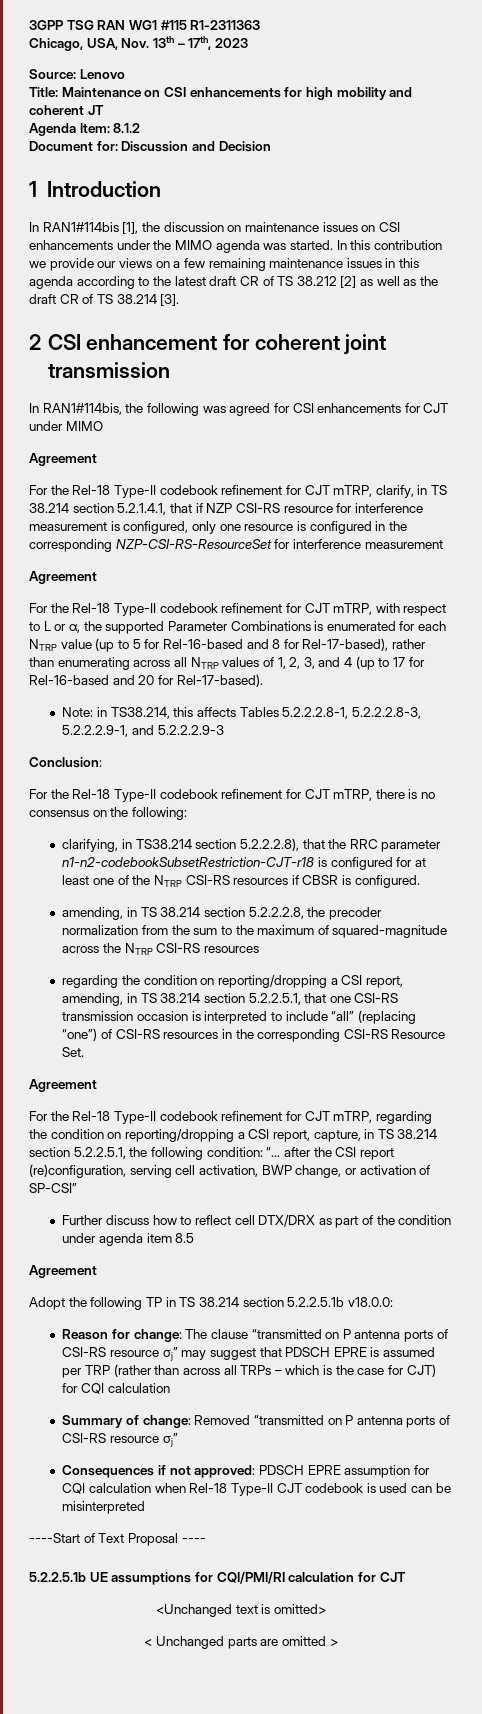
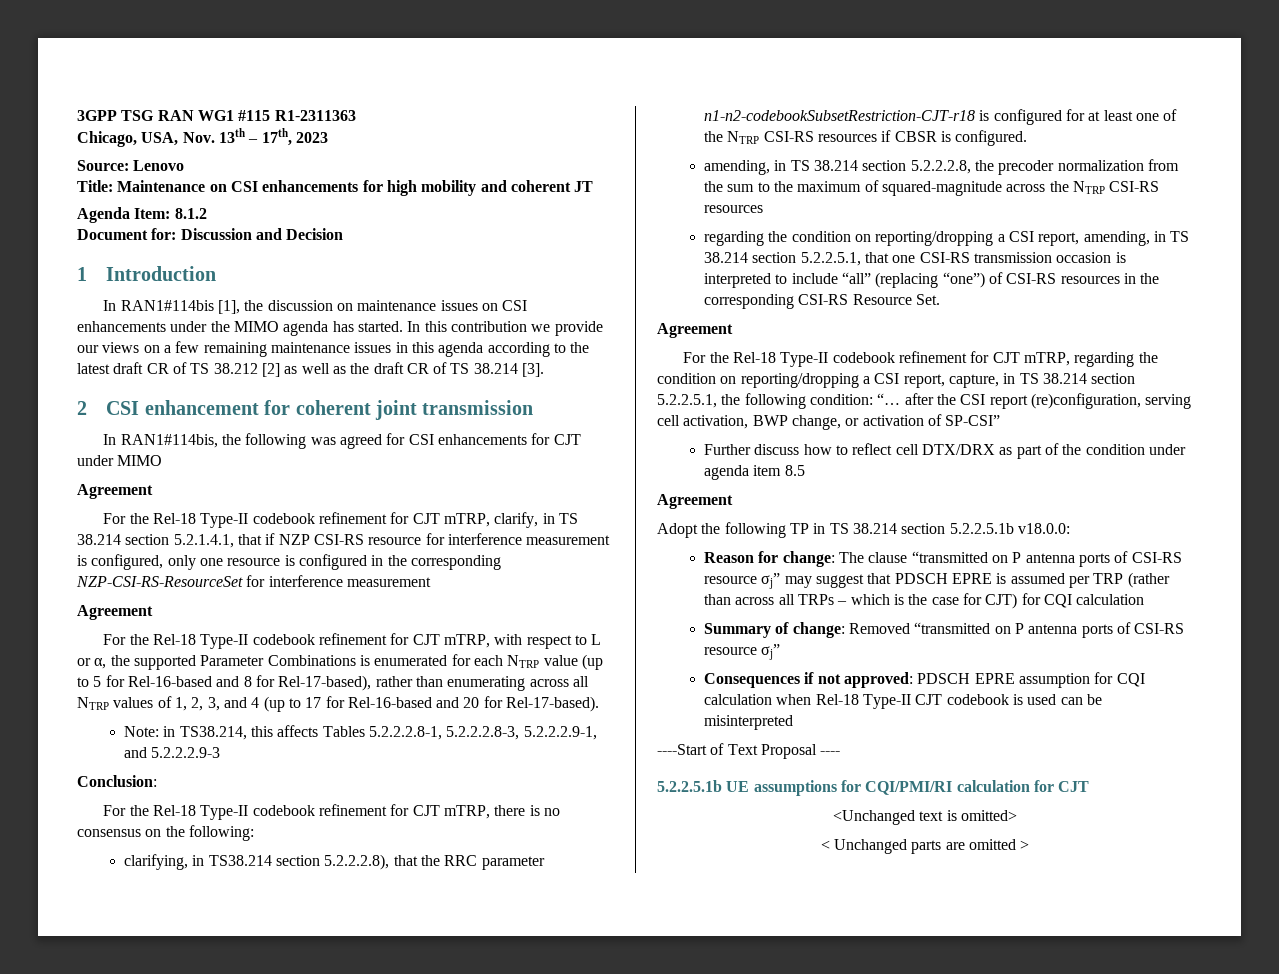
- In RAN1#114bis [1], the discussion on maintenance issues on CSI enhancements under the MIMO agenda was started.
+ In RAN1#114bis [1], the discussion on maintenance issues on CSI enhancements under the MIMO agenda has started.

